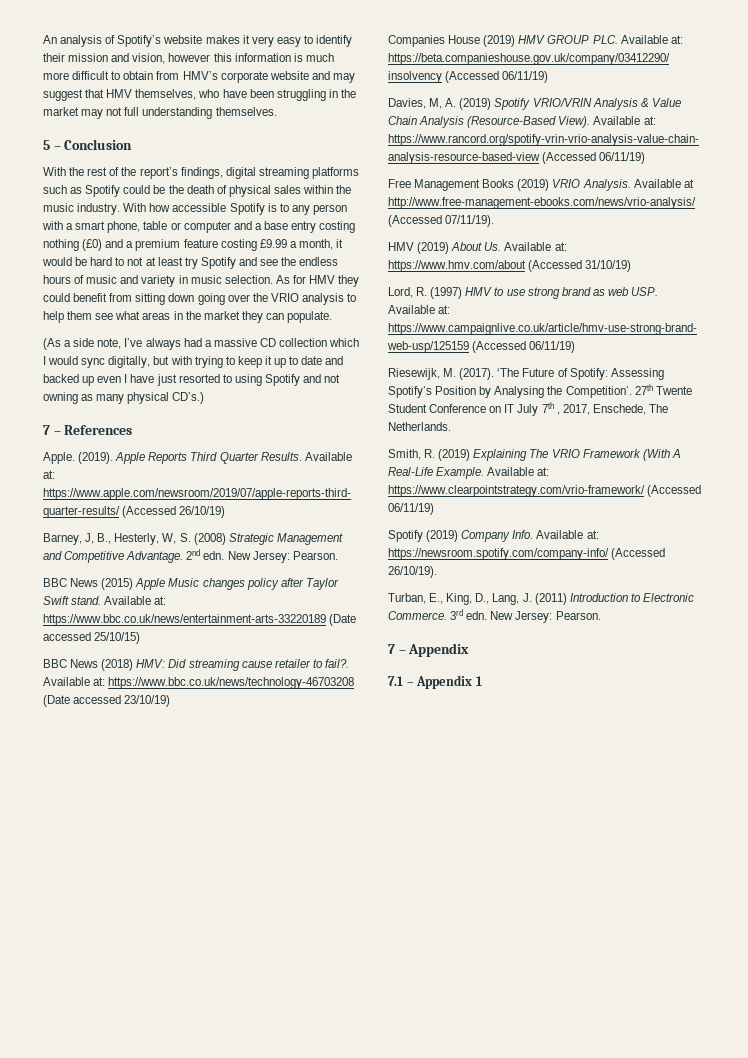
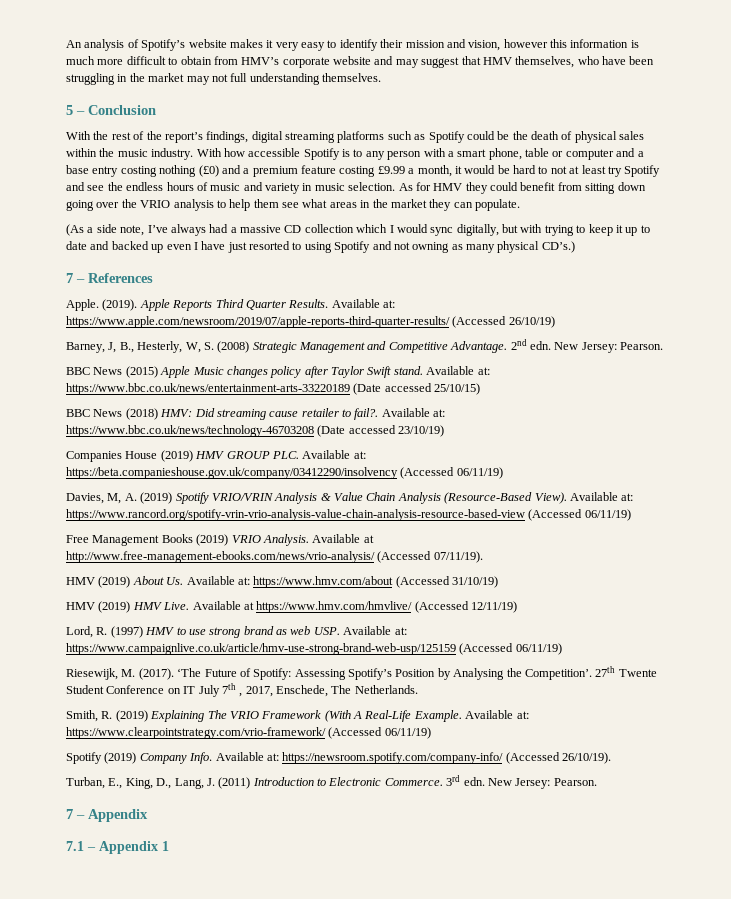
+ HMV (2019) HMV Live. Available at https://www.hmv.com/hmvlive/ (Accessed 12/11/19)

